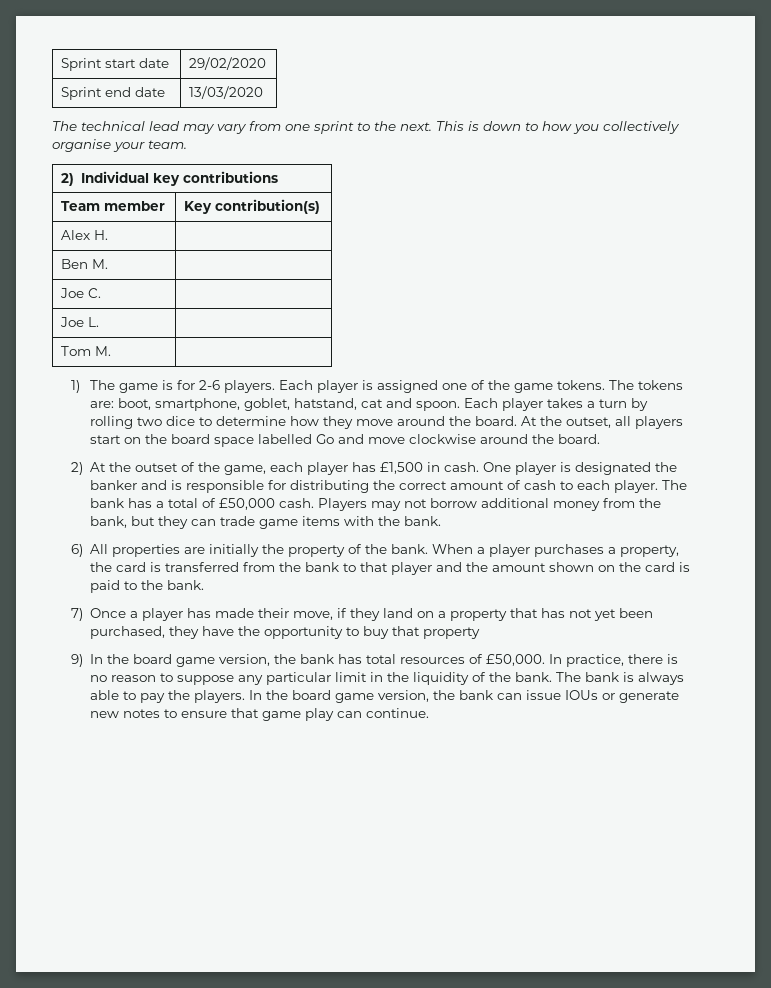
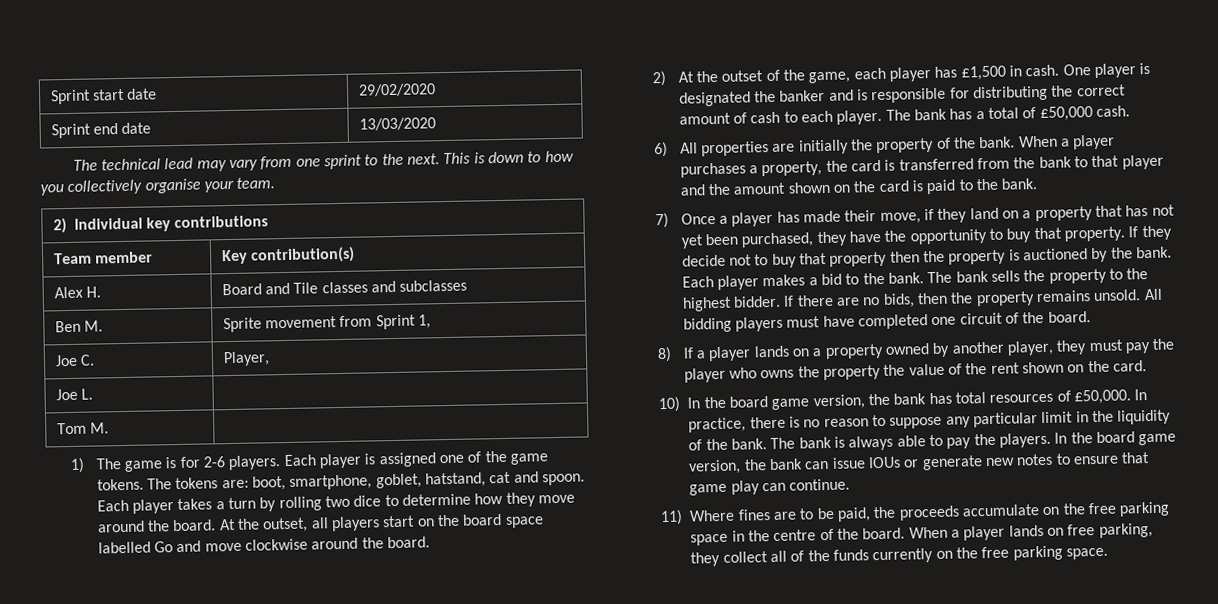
- Alex H. |
- Ben M. |
+ Alex H. | Board and Tile classes and subclasses
+ Ben M. | Sprite movement from Sprint 1,
- Joe C. |
+ Joe C. | Player,
- Players may not borrow additional money from the bank, but they can trade game items with the bank.
- 7) Once a player has made their move, if they land on a property that has not yet been purchased, they have the opportunity to buy that property
- 9) In the board game version, the bank has total resources of £50,000.
+ 7) Once a player has made their move, if they land on a property that has not yet been purchased, they have the opportunity to buy that property. If they decide not to buy that property then the property is auctioned by the bank. Each player makes a bid to the bank. The bank sells the property to the highest bidder. If there are no bids, then the property remains unsold. All bidding players must have completed one circuit of the board.
+ 8) If a player lands on a property owned by another player, they must pay the player who owns the property the value of the rent shown on the card.
+ 10) In the board game version, the bank has total resources of £50,000.
+ 11) Where fines are to be paid, the proceeds accumulate on the free parking space in the centre of the board. When a player lands on free parking, they collect all of the funds currently on the free parking space.

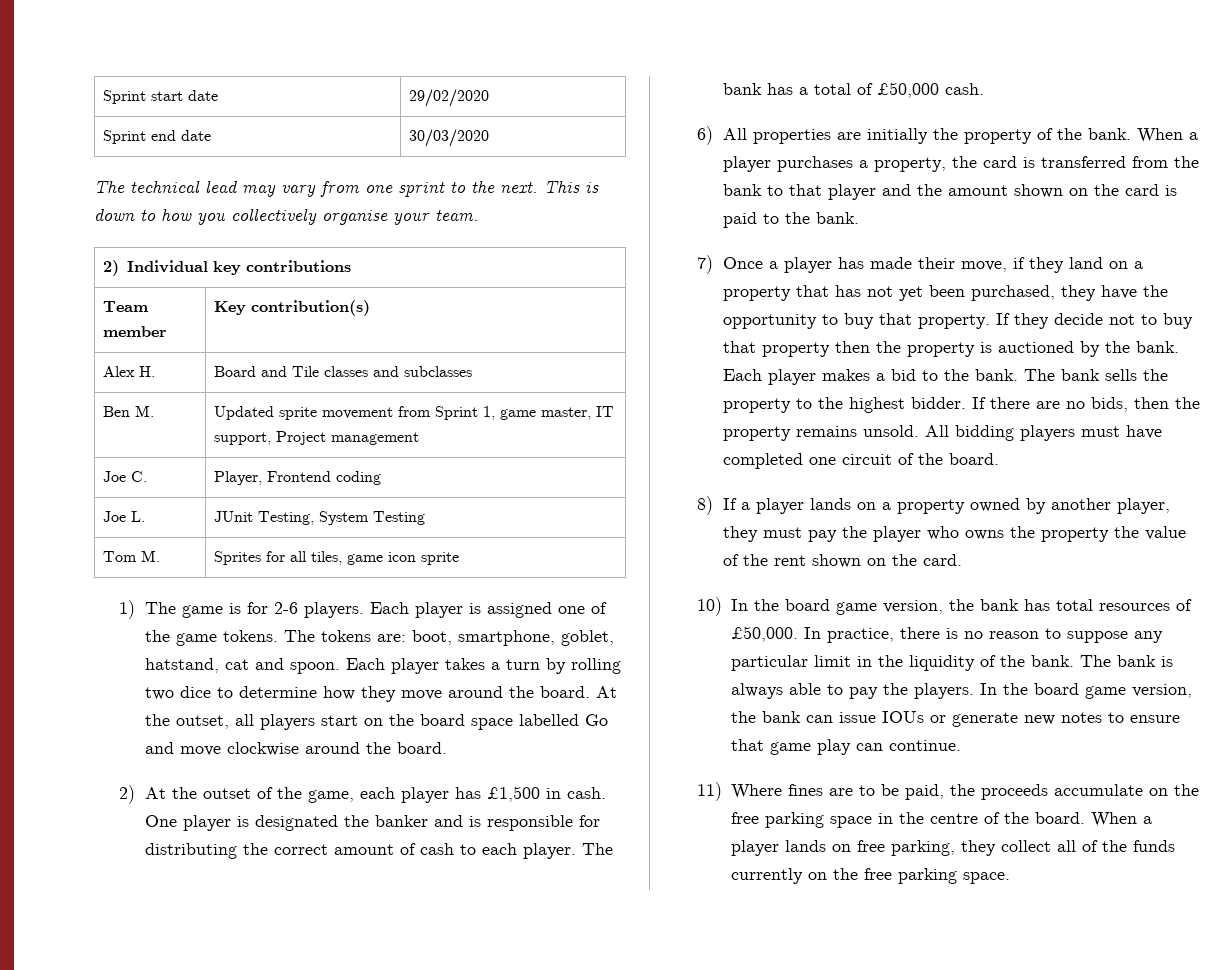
- Sprint end date | 13/03/2020
+ Sprint end date | 30/03/2020
- Ben M. | Sprite movement from Sprint 1,
+ Ben M. | Updated sprite movement from Sprint 1, game master, IT support, Project management
- Joe C. | Player,
+ Joe C. | Player, Frontend coding
- Joe L. |
- Tom M. |
+ Joe L. | JUnit Testing, System Testing
+ Tom M. | Sprites for all tiles, game icon sprite

